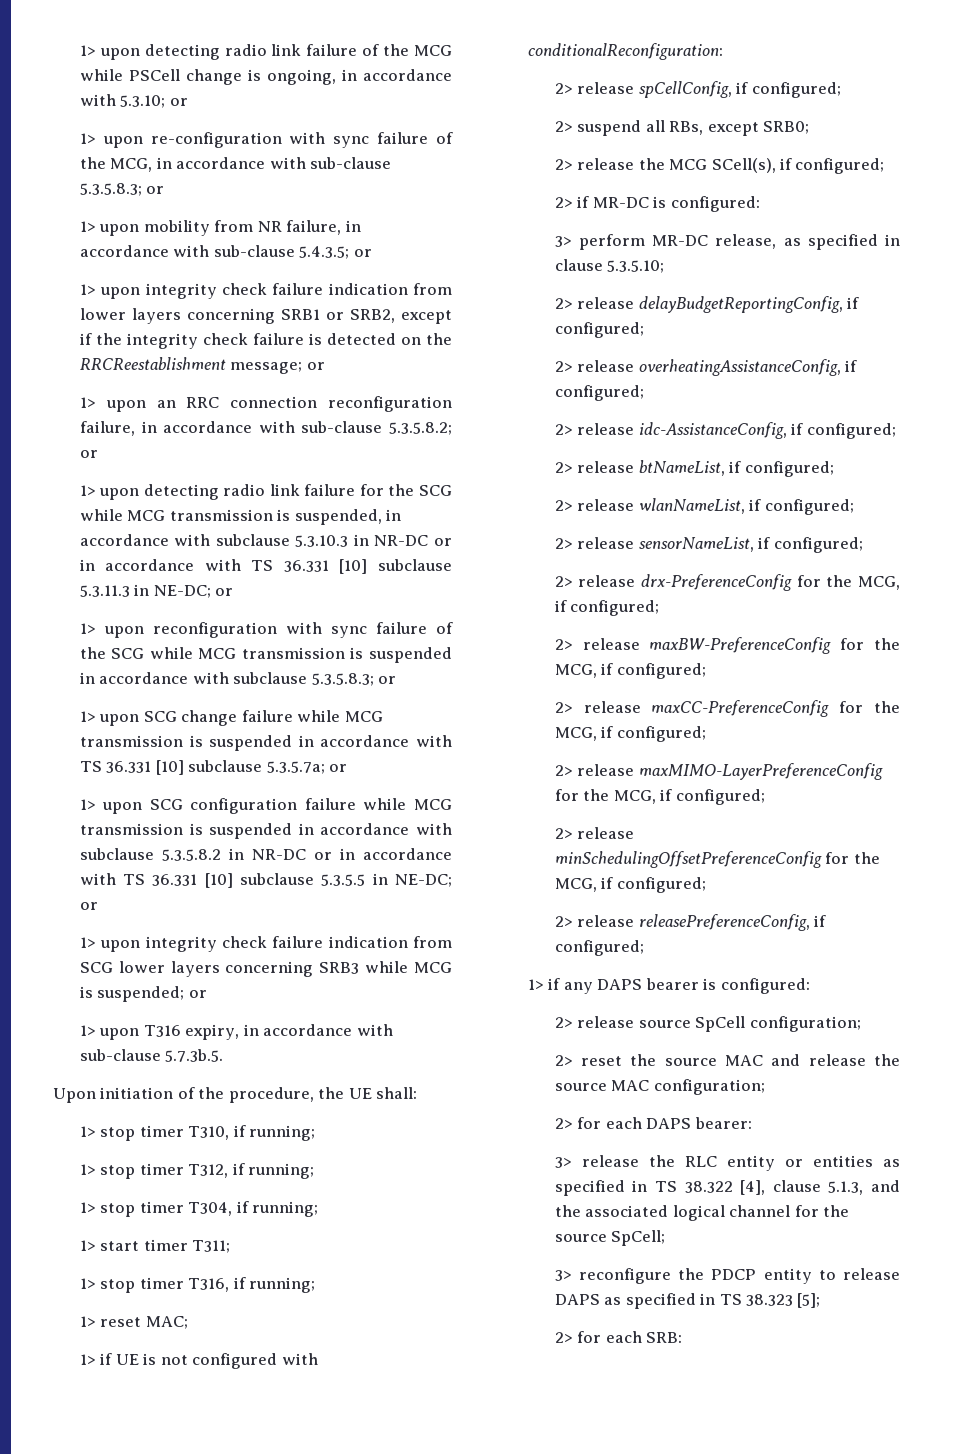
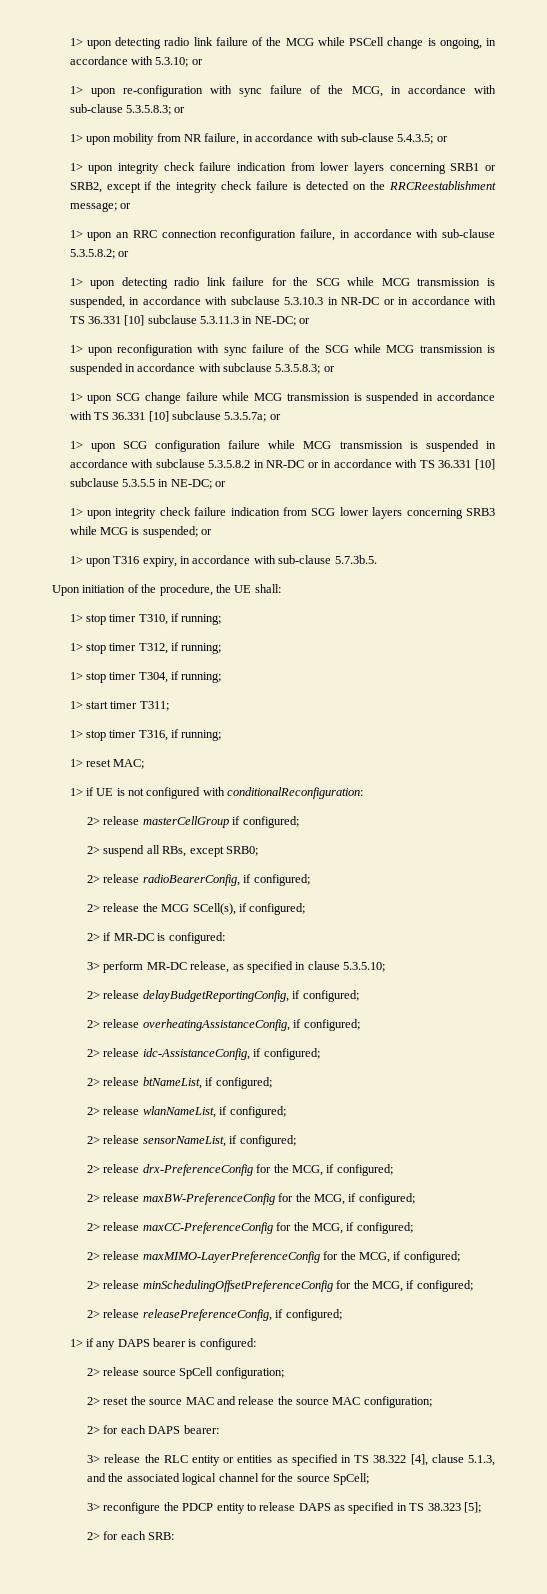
- 2> release spCellConfig, if configured;
+ 2> release masterCellGroup if configured;
+ 2> release radioBearerConfig, if configured;

